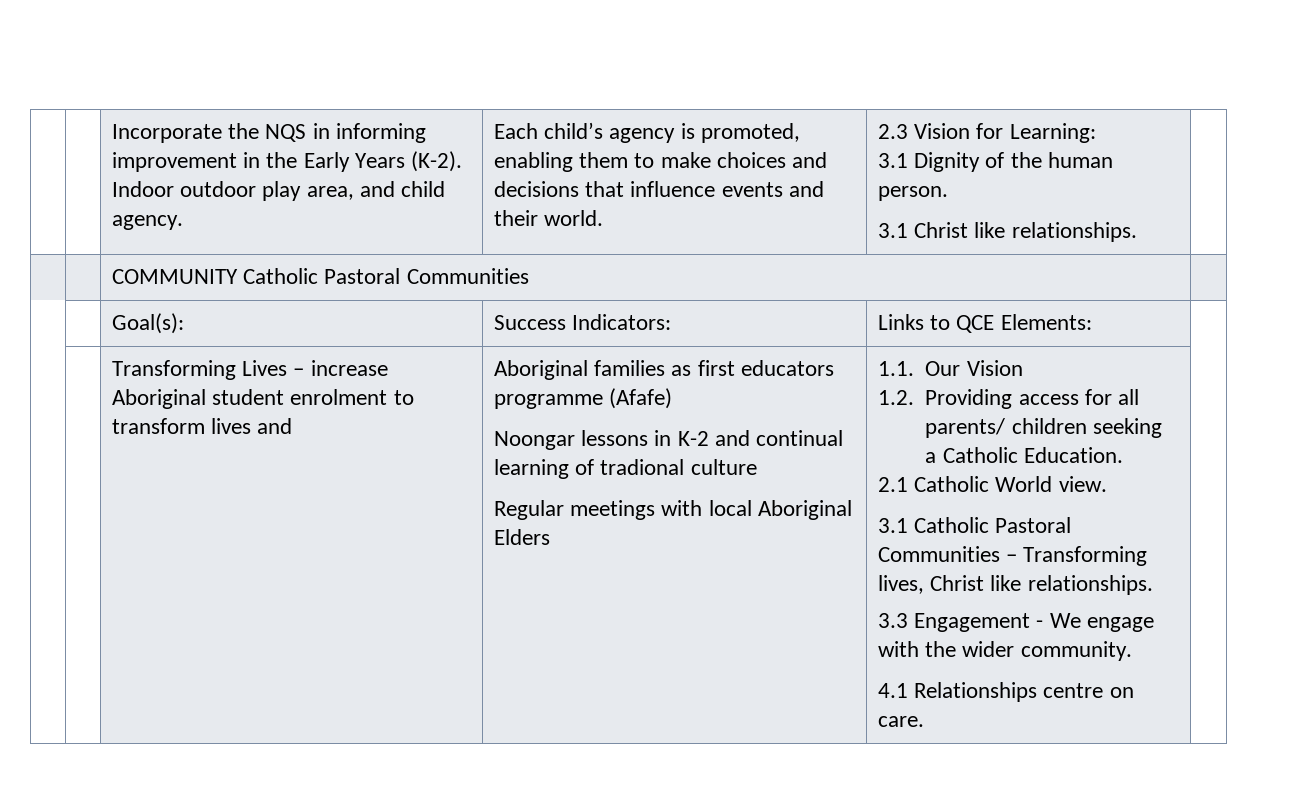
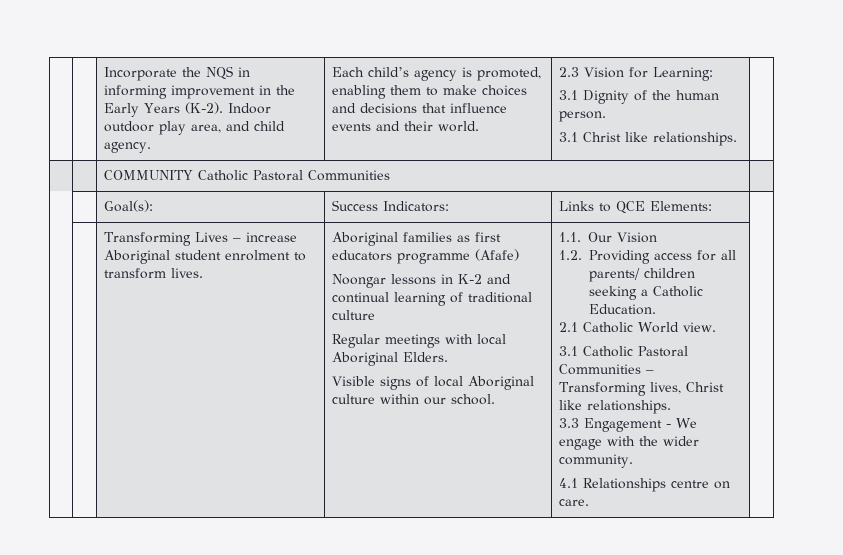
- Transforming Lives – increase Aboriginal student enrolment to transform lives and
+ Transforming Lives – increase Aboriginal student enrolment to transform lives.
- Noongar lessons in K-2 and continual learning of tradional culture
+ Noongar lessons in K-2 and continual learning of traditional culture
- Regular meetings with local Aboriginal Elders
+ Regular meetings with local Aboriginal Elders.
+ Visible signs of local Aboriginal culture within our school.

